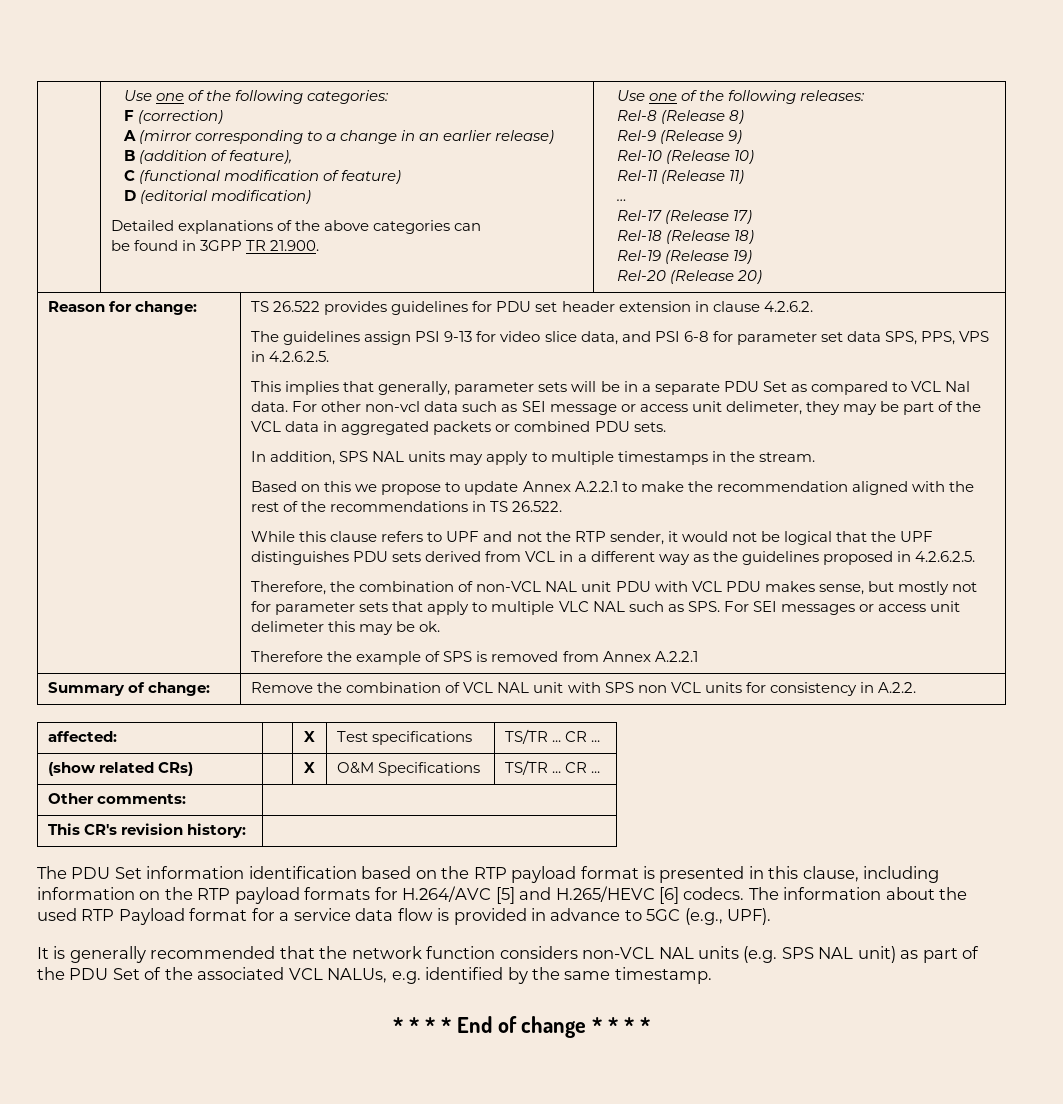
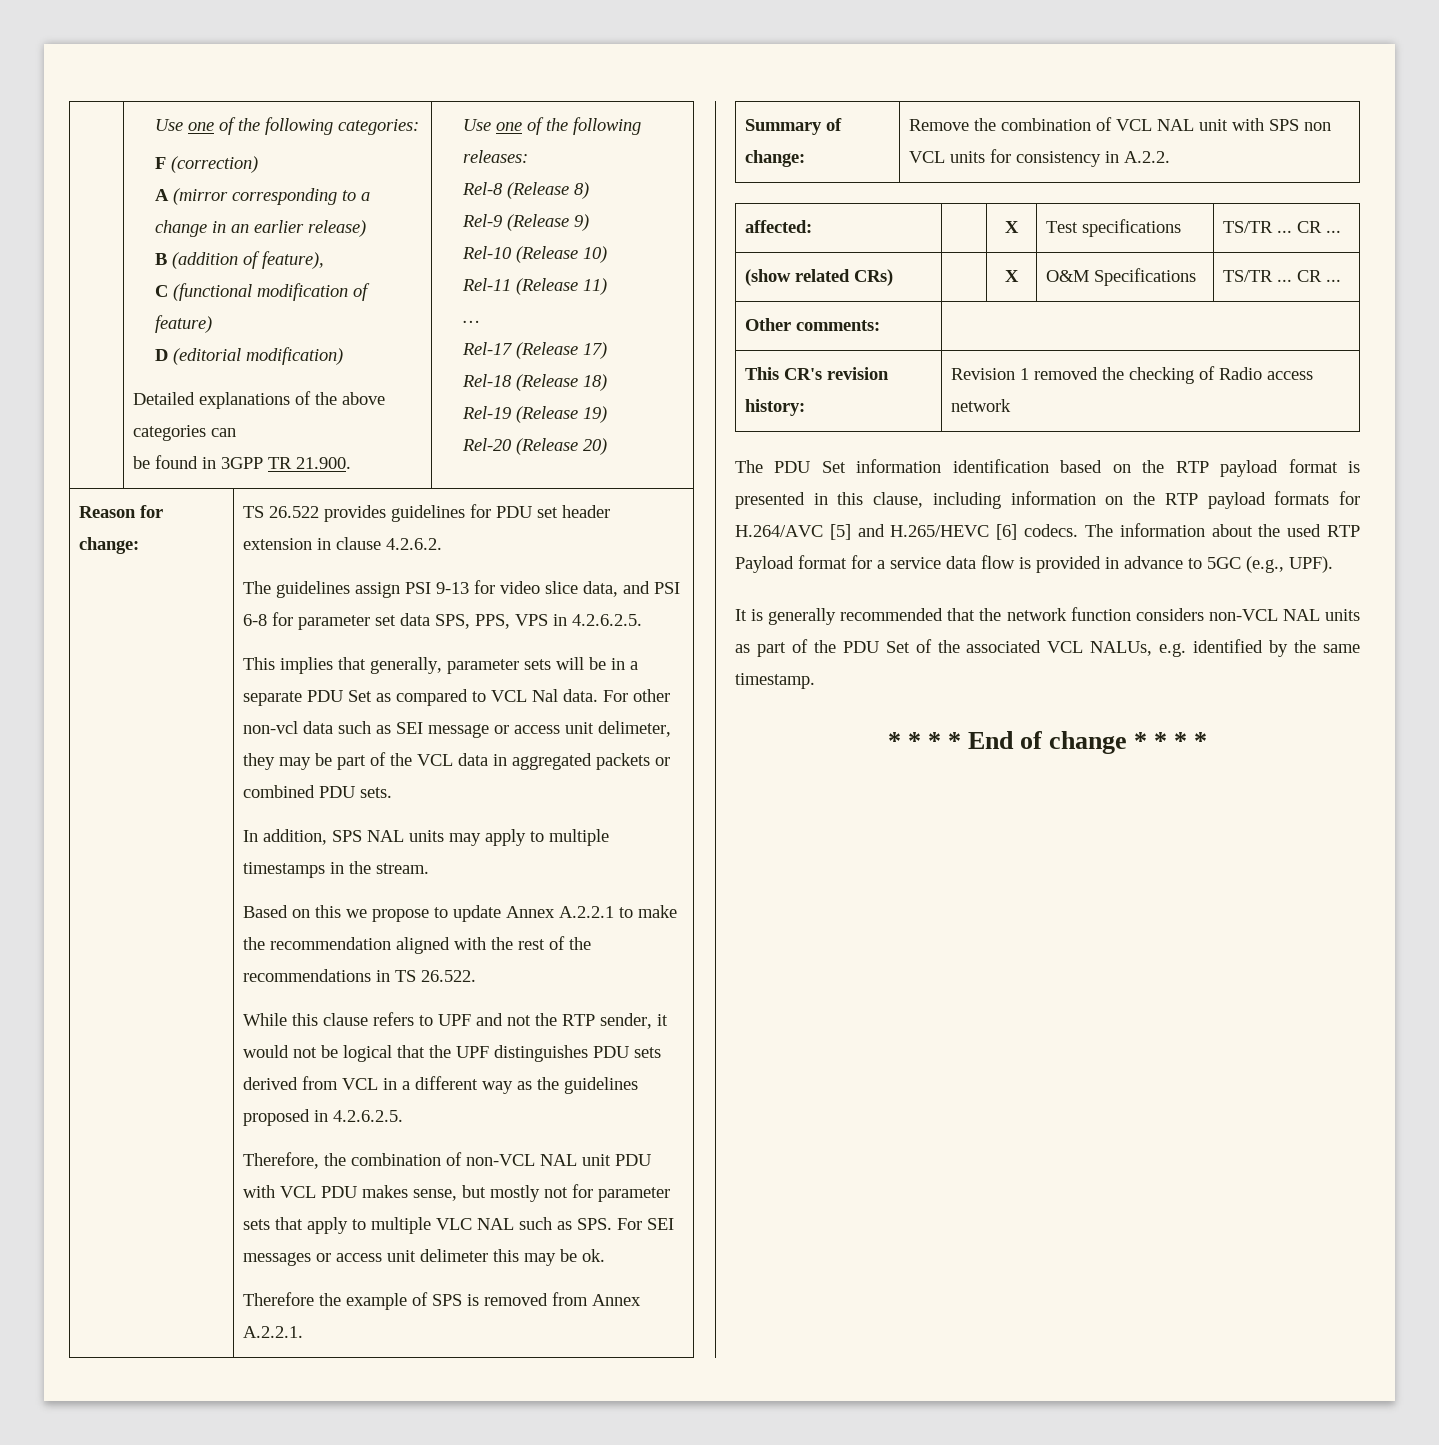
- Therefore the example of SPS is removed from Annex A.2.2.1
+ Therefore the example of SPS is removed from Annex A.2.2.1.
- This CR's revision history: |
+ This CR's revision history: | Revision 1 removed the checking of Radio access network
- It is generally recommended that the network function considers non-VCL NAL units (e.g. SPS NAL unit) as part of the PDU Set of the associated VCL NALUs, e.g. identified by the same timestamp.
+ It is generally recommended that the network function considers non-VCL NAL units as part of the PDU Set of the associated VCL NALUs, e.g. identified by the same timestamp.

